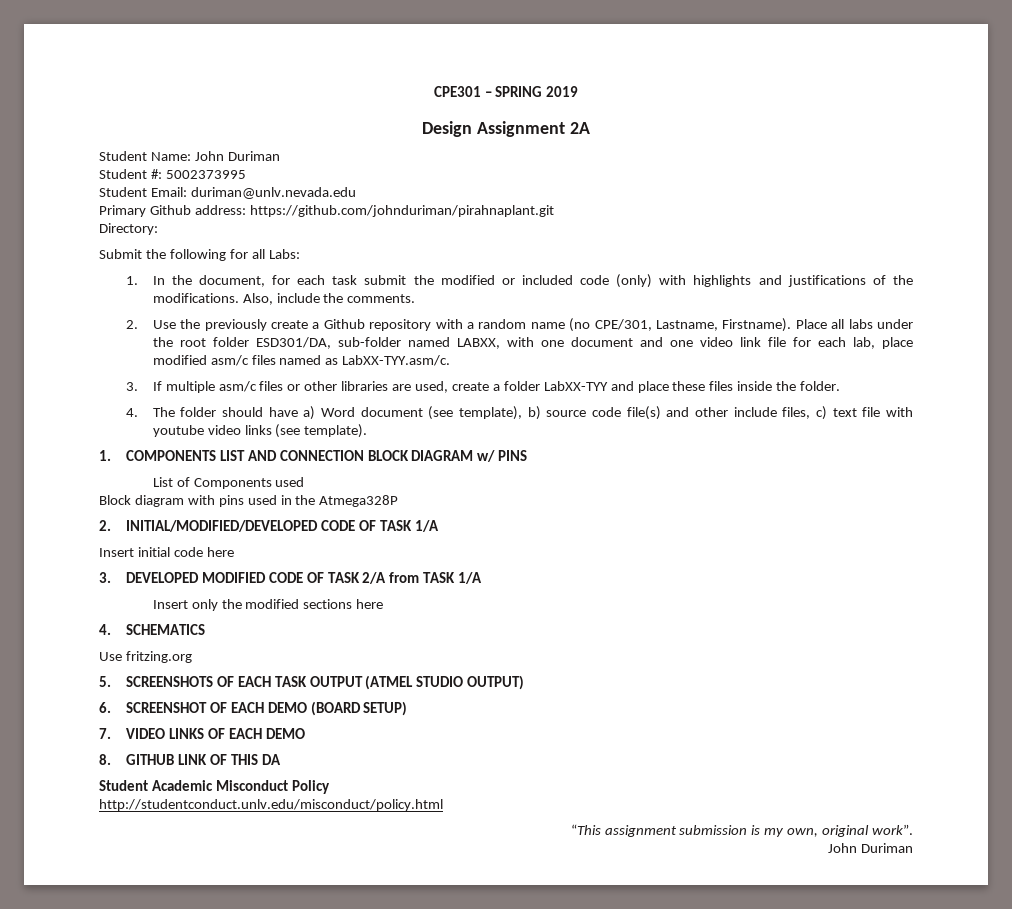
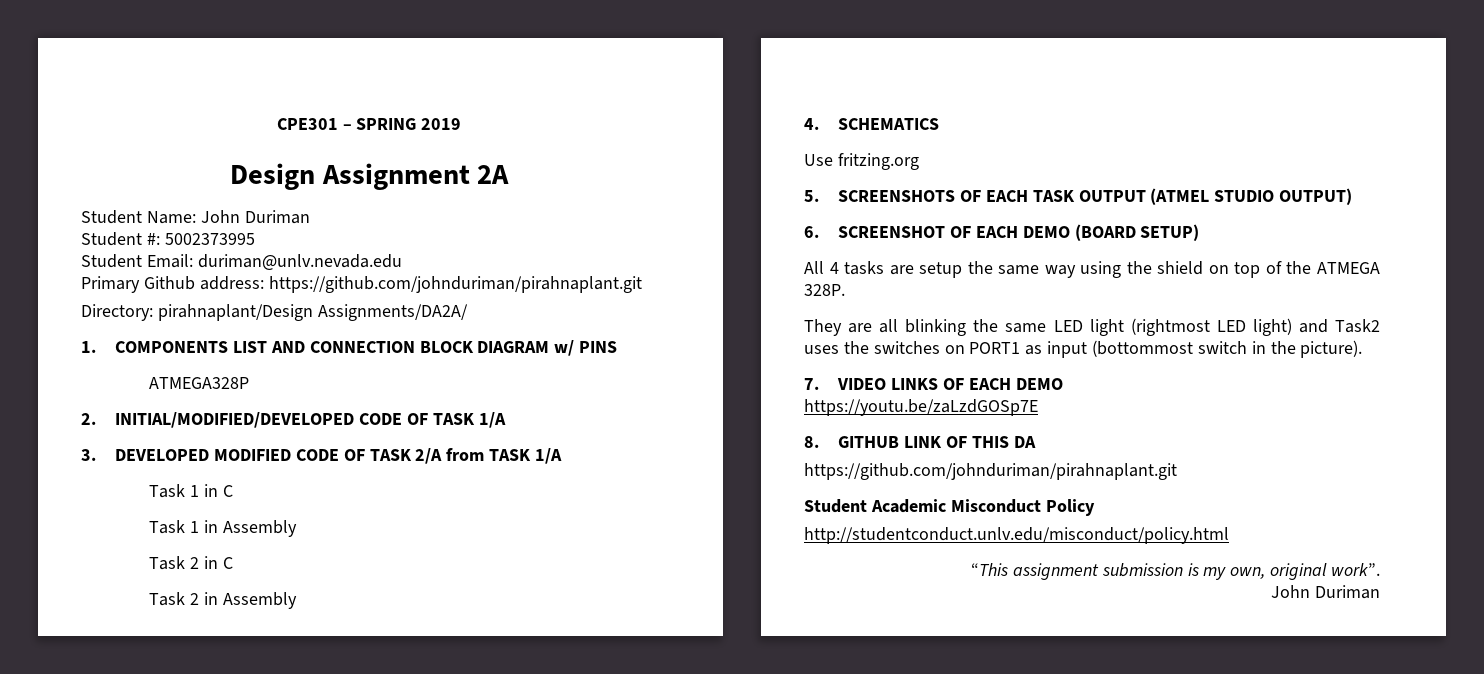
- Directory:
- Submit the following for all Labs:
- 1. In the document, for each task submit the modified or included code (only) with highlights and justifications of the modifications. Also, include the comments.
- 2. Use the previously create a Github repository with a random name (no CPE/301, Lastname, Firstname). Place all labs under the root folder ESD301/DA, sub-folder named LABXX, with one document and one video link file for each lab, place modified asm/c files named as LabXX-TYY.asm/c.
- 3. If multiple asm/c files or other libraries are used, create a folder LabXX-TYY and place these files inside the folder.
- 4. The folder should have a) Word document (see template), b) source code file(s) and other include files, c) text file with youtube video links (see template).
+ Directory: pirahnaplant/Design Assignments/DA2A/
- List of Components used
- Block diagram with pins used in the Atmega328P
+ ATMEGA328P
- Insert initial code here
- Insert only the modified sections here
+ Task 1 in C
+ Task 1 in Assembly
+ Task 2 in C
+ Task 2 in Assembly
+ All 4 tasks are setup the same way using the shield on top of the ATMEGA 328P.
+ They are all blinking the same LED light (rightmost LED light) and Task2 uses the switches on PORT1 as input (bottommost switch in the picture).
+ https://youtu.be/zaLzdGOSp7E
  8. GITHUB LINK OF THIS DA
+ https://github.com/johnduriman/pirahnaplant.git

